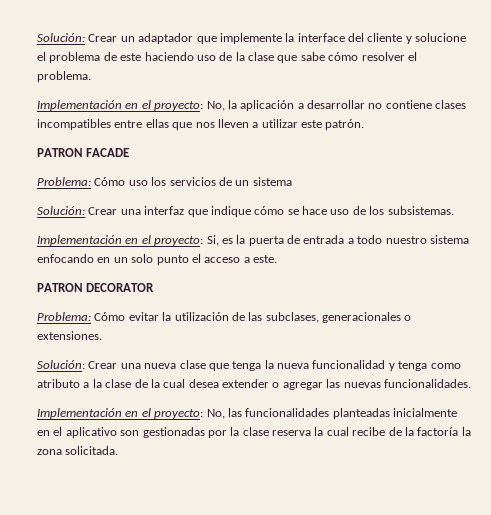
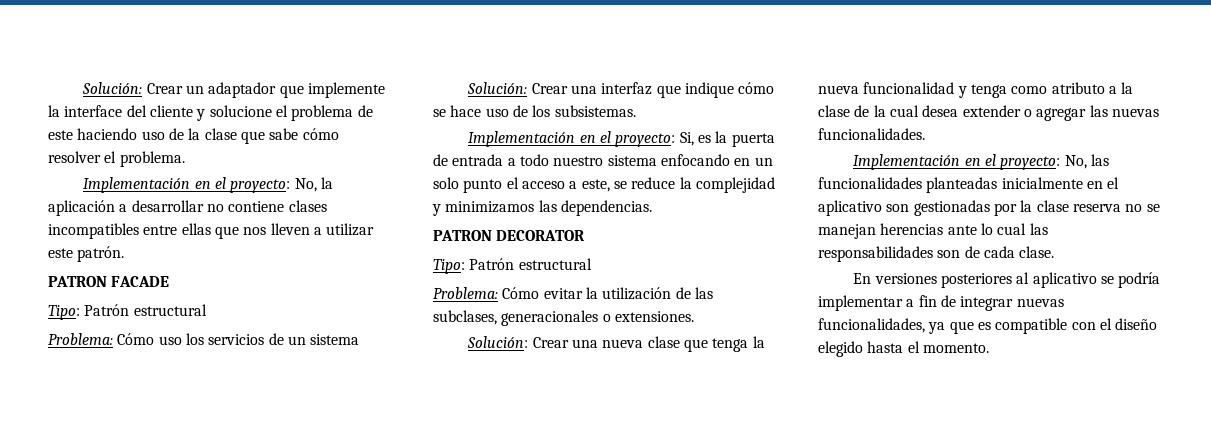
  PATRON FACADE
+ Tipo: Patrón estructural
- Implementación en el proyecto: Si, es la puerta de entrada a todo nuestro sistema enfocando en un solo punto el acceso a este.
+ Implementación en el proyecto: Si, es la puerta de entrada a todo nuestro sistema enfocando en un solo punto el acceso a este, se reduce la complejidad y minimizamos las dependencias.
  PATRON DECORATOR
+ Tipo: Patrón estructural
- Implementación en el proyecto: No, las funcionalidades planteadas inicialmente en el aplicativo son gestionadas por la clase reserva la cual recibe de la factoría la zona solicitada.
+ Implementación en el proyecto: No, las funcionalidades planteadas inicialmente en el aplicativo son gestionadas por la clase reserva no se manejan herencias ante lo cual las responsabilidades son de cada clase.
+ En versiones posteriores al aplicativo se podría implementar a fin de integrar nuevas funcionalidades, ya que es compatible con el diseño elegido hasta el momento.

